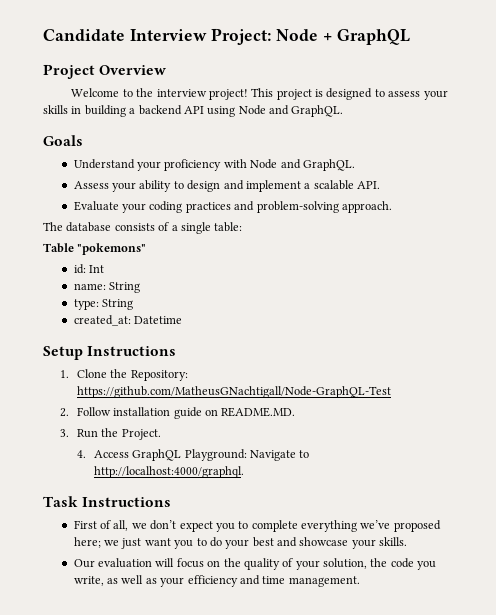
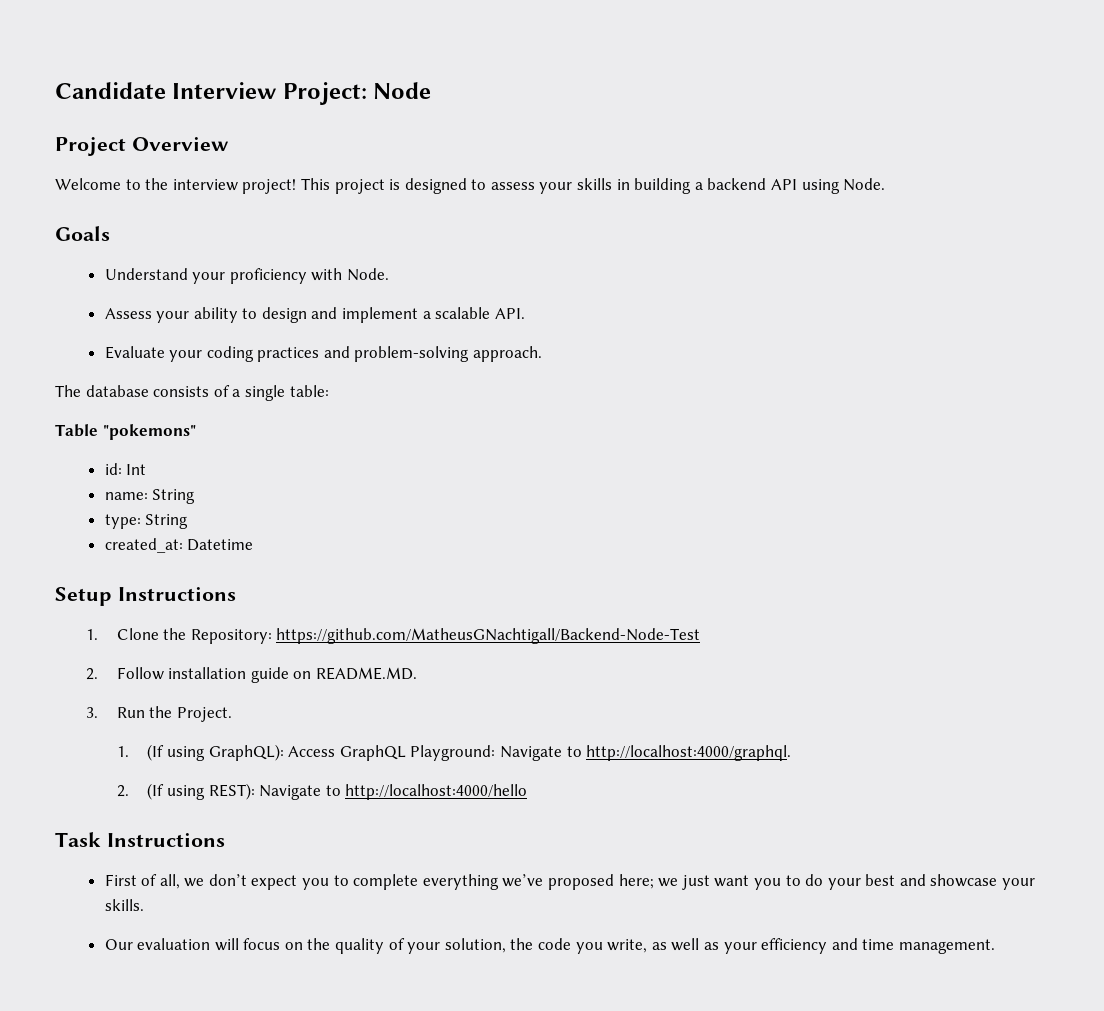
- Candidate Interview Project: Node + GraphQL
+ Candidate Interview Project: Node
- This project is designed to assess your skills in building a backend API using Node and GraphQL.
+ This project is designed to assess your skills in building a backend API using Node.
- Understand your proficiency with Node and GraphQL.
+ Understand your proficiency with Node.
- 1. Clone the Repository: https://github.com/MatheusGNachtigall/Node-GraphQL-Test
+ 1. Clone the Repository: https://github.com/MatheusGNachtigall/Backend-Node-Test
- 4. Access GraphQL Playground: Navigate to http://localhost:4000/graphql.
+ 1. (If using GraphQL): Access GraphQL Playground: Navigate to http://localhost:4000/graphql.
+ 2. (If using REST): Navigate to http://localhost:4000/hello

